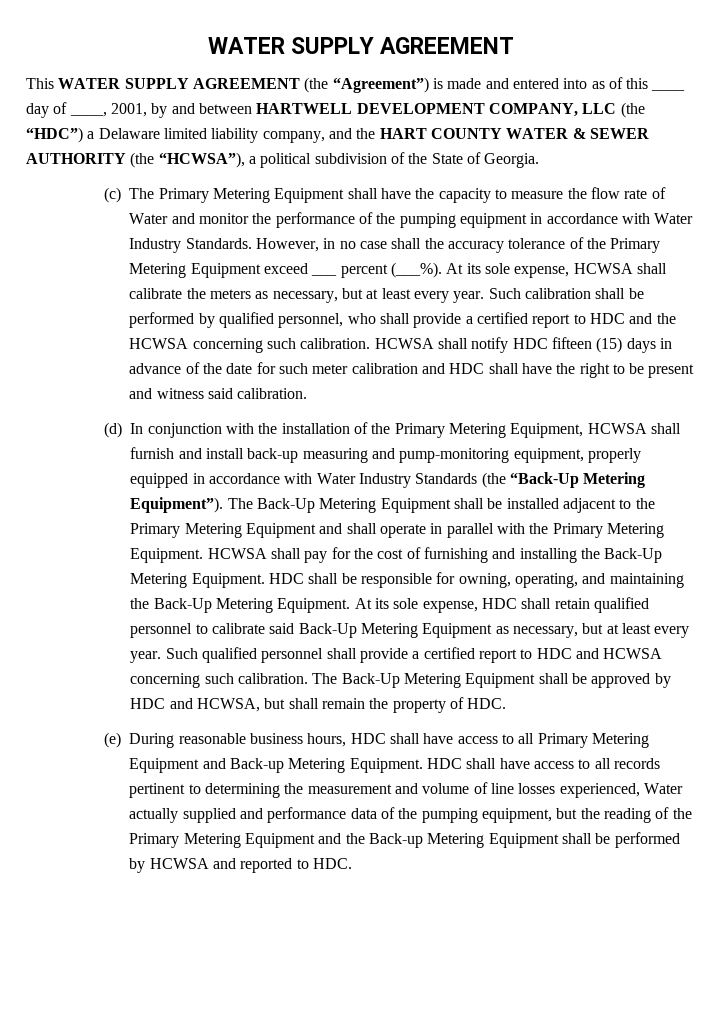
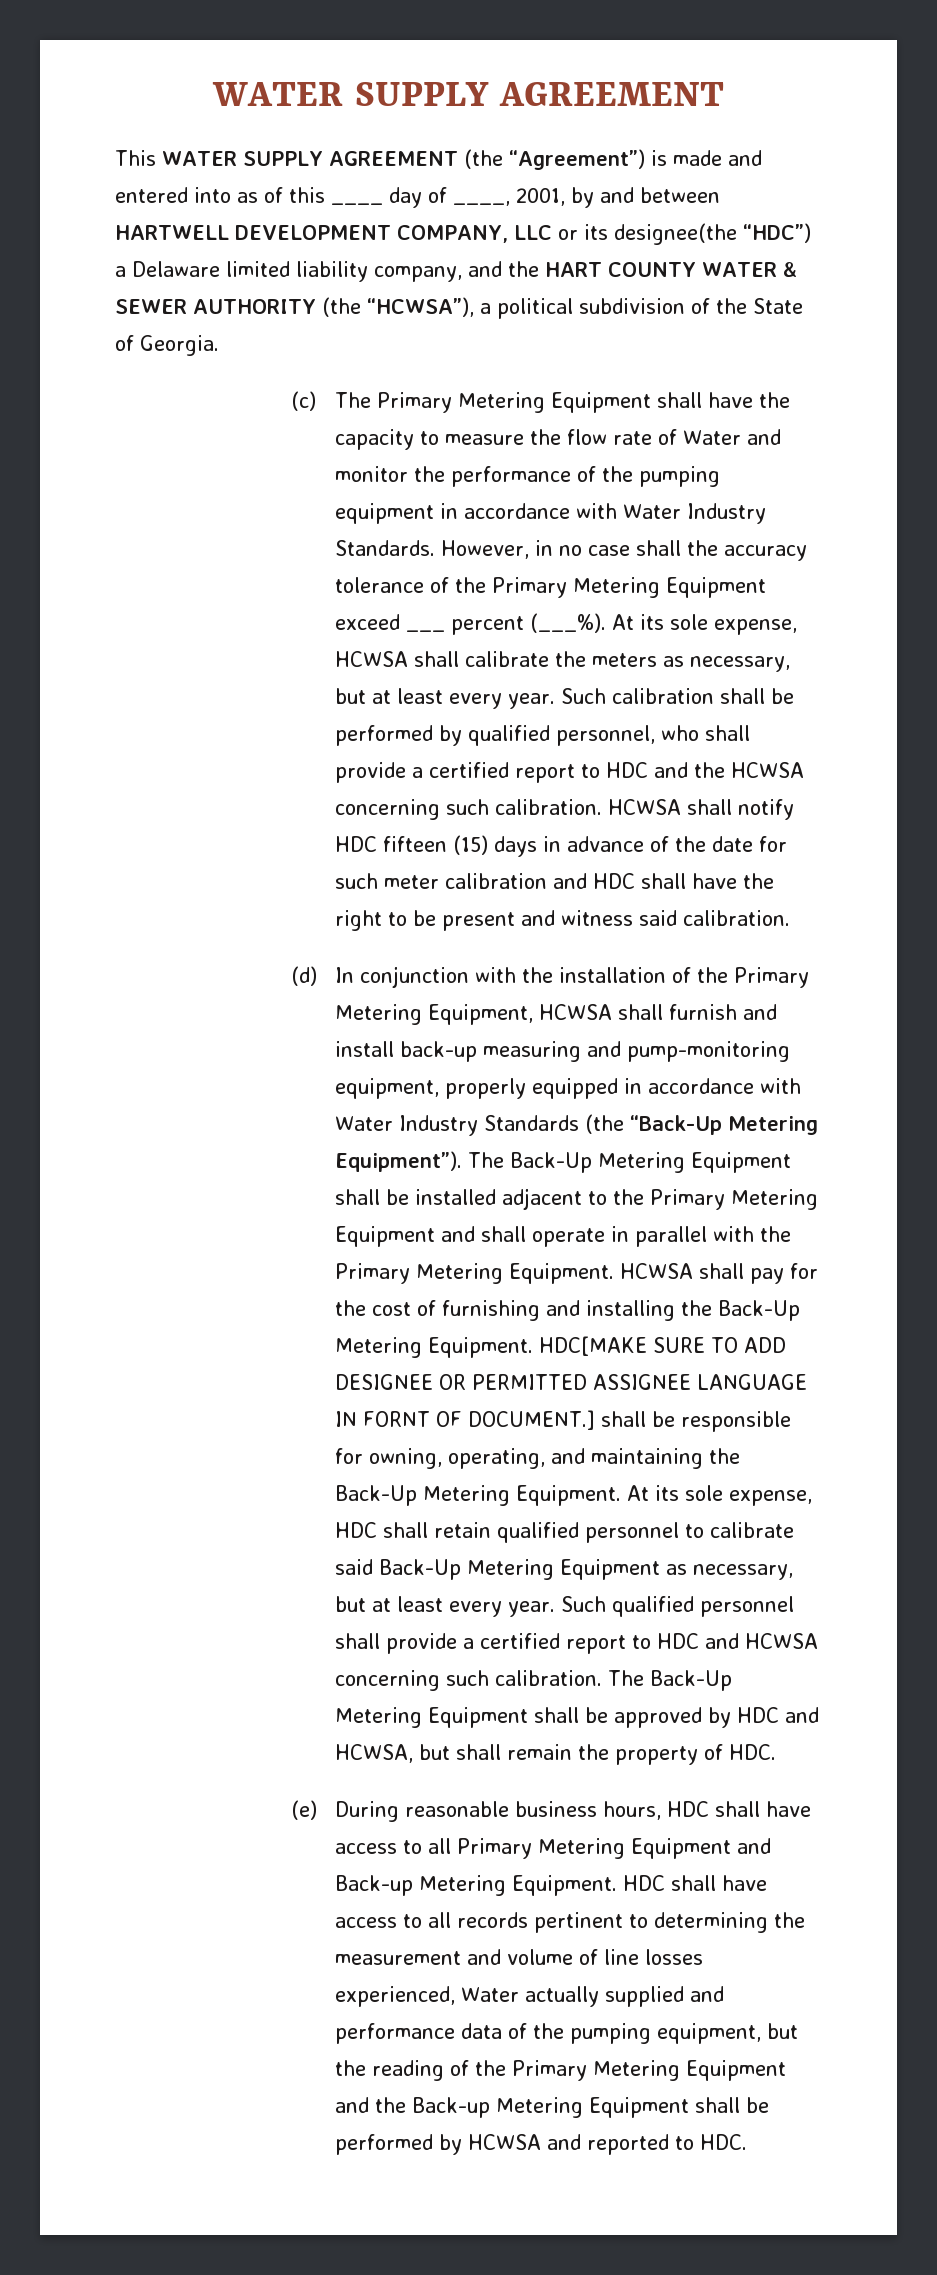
- This WATER SUPPLY AGREEMENT (the “Agreement”) is made and entered into as of this ____ day of ____, 2001, by and between HARTWELL DEVELOPMENT COMPANY, LLC (the “HDC”) a Delaware limited liability company, and the HART COUNTY WATER & SEWER AUTHORITY (the “HCWSA”), a political subdivision of the State of Georgia.
+ This WATER SUPPLY AGREEMENT (the “Agreement”) is made and entered into as of this ____ day of ____, 2001, by and between HARTWELL DEVELOPMENT COMPANY, LLC or its designee(the “HDC”) a Delaware limited liability company, and the HART COUNTY WATER & SEWER AUTHORITY (the “HCWSA”), a political subdivision of the State of Georgia.
- HDC shall be responsible for owning, operating, and maintaining the Back-Up Metering Equipment.
+ HDC[MAKE SURE TO ADD DESIGNEE OR PERMITTED ASSIGNEE LANGUAGE IN FORNT OF DOCUMENT.] shall be responsible for owning, operating, and maintaining the Back-Up Metering Equipment.

